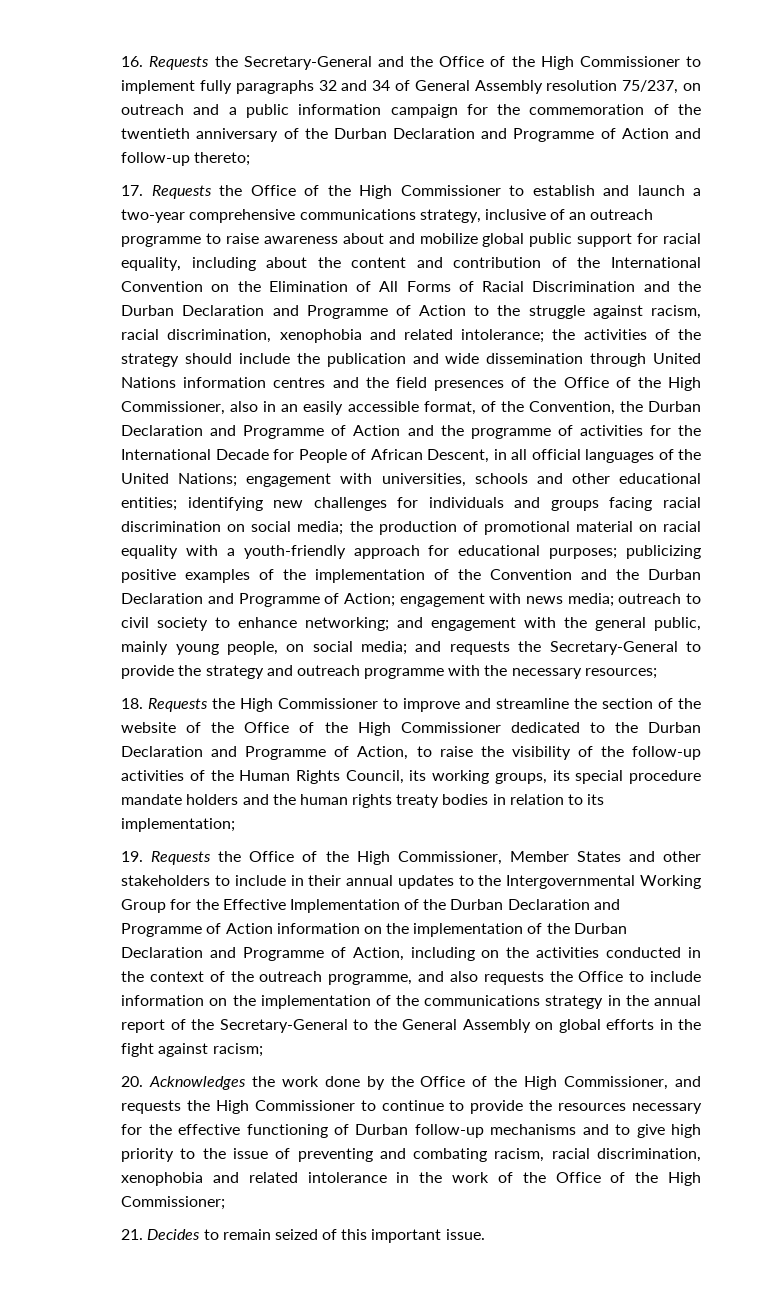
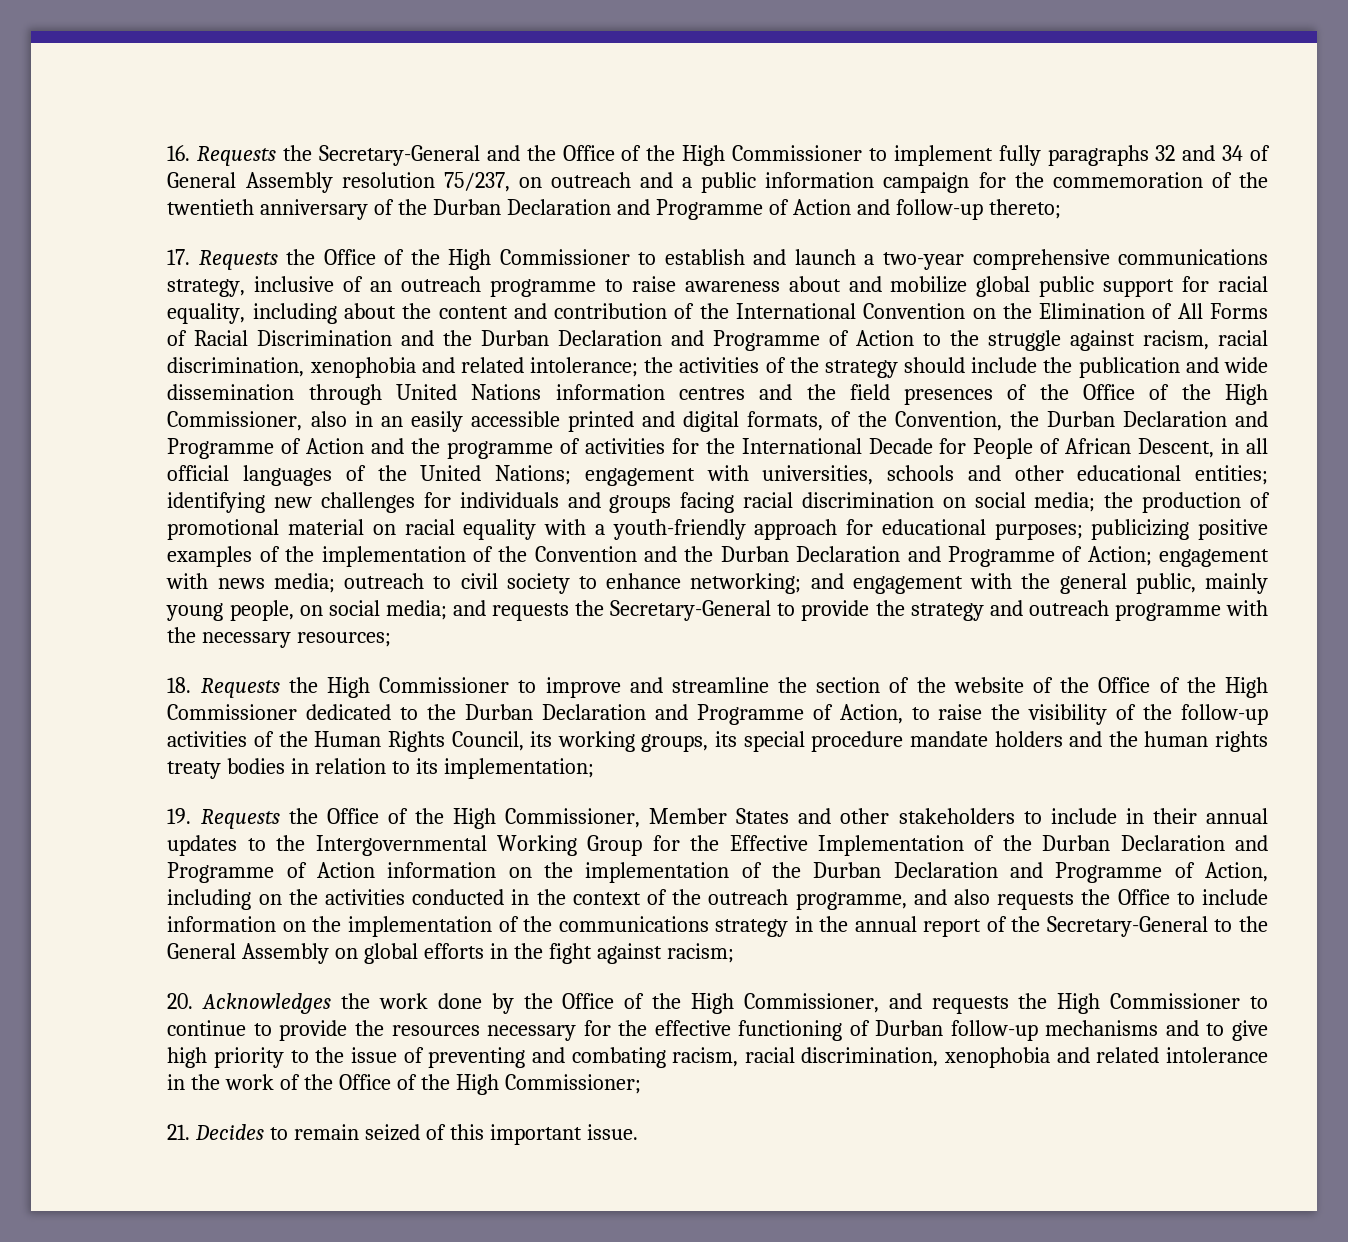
- the activities of the strategy should include the publication and wide dissemination through United Nations information centres and the field presences of the Office of the High Commissioner, also in an easily accessible format, of the Convention, the Durban Declaration and Programme of Action and the programme of activities for the International Decade for People of African Descent, in all official languages of the United Nations;
+ the activities of the strategy should include the publication and wide dissemination through United Nations information centres and the field presences of the Office of the High Commissioner, also in an easily accessible printed and digital formats, of the Convention, the Durban Declaration and Programme of Action and the programme of activities for the International Decade for People of African Descent, in all official languages of the United Nations;

